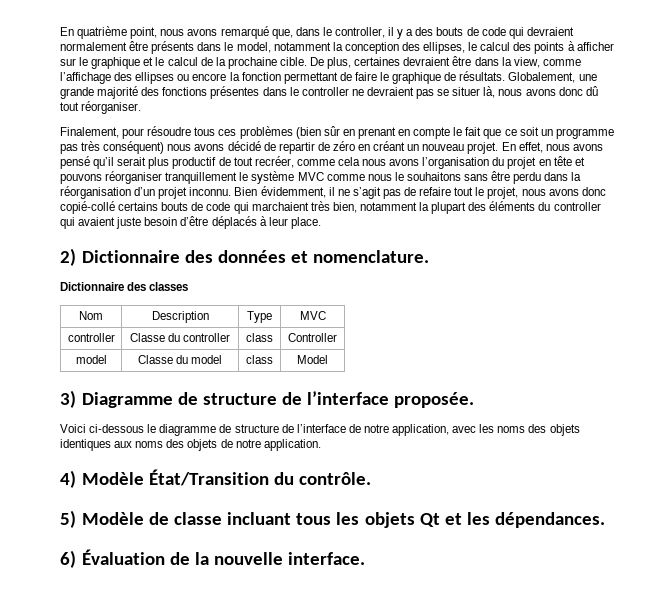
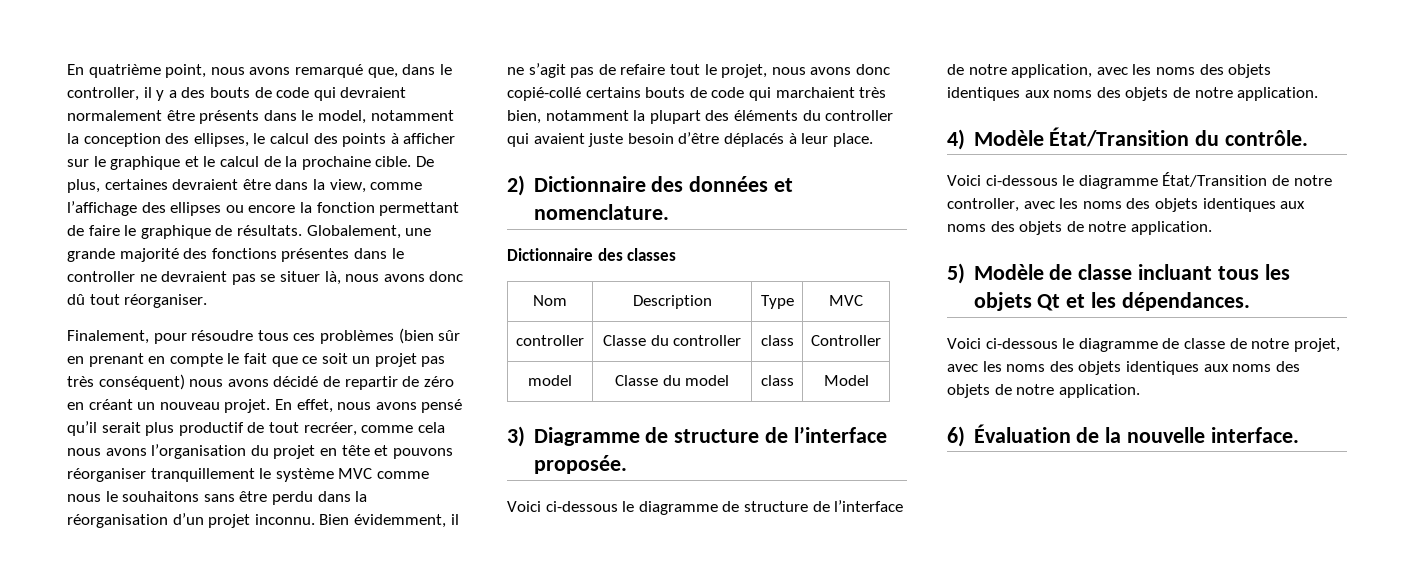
- Finalement, pour résoudre tous ces problèmes (bien sûr en prenant en compte le fait que ce soit un programme pas très conséquent) nous avons décidé de repartir de zéro en créant un nouveau projet.
+ Finalement, pour résoudre tous ces problèmes (bien sûr en prenant en compte le fait que ce soit un projet pas très conséquent) nous avons décidé de repartir de zéro en créant un nouveau projet.
+ Voici ci-dessous le diagramme État/Transition de notre controller, avec les noms des objets identiques aux noms des objets de notre application.
+ Voici ci-dessous le diagramme de classe de notre projet, avec les noms des objets identiques aux noms des objets de notre application.

